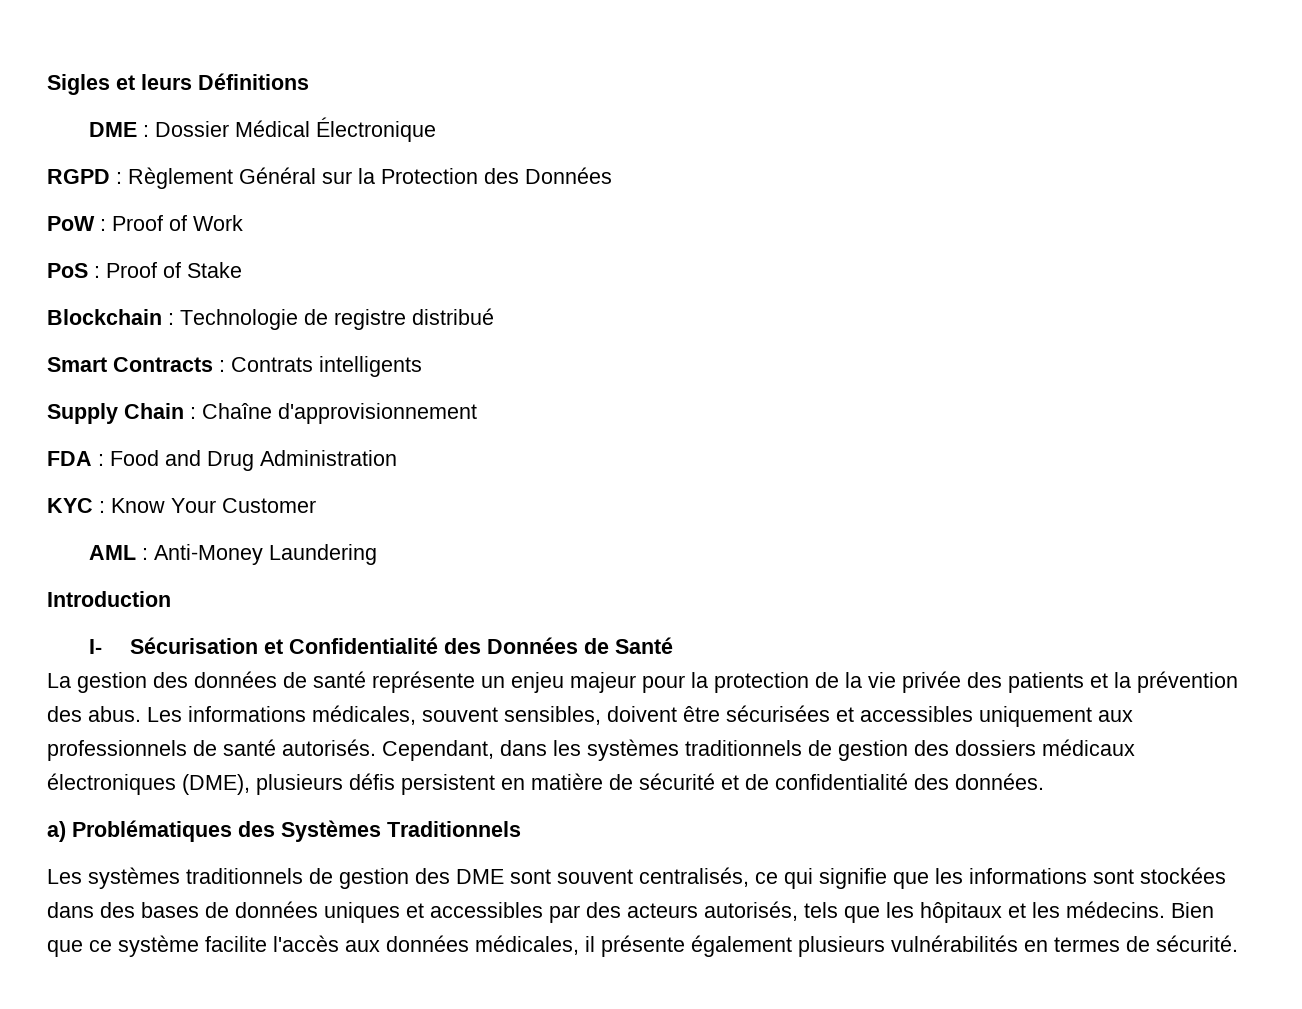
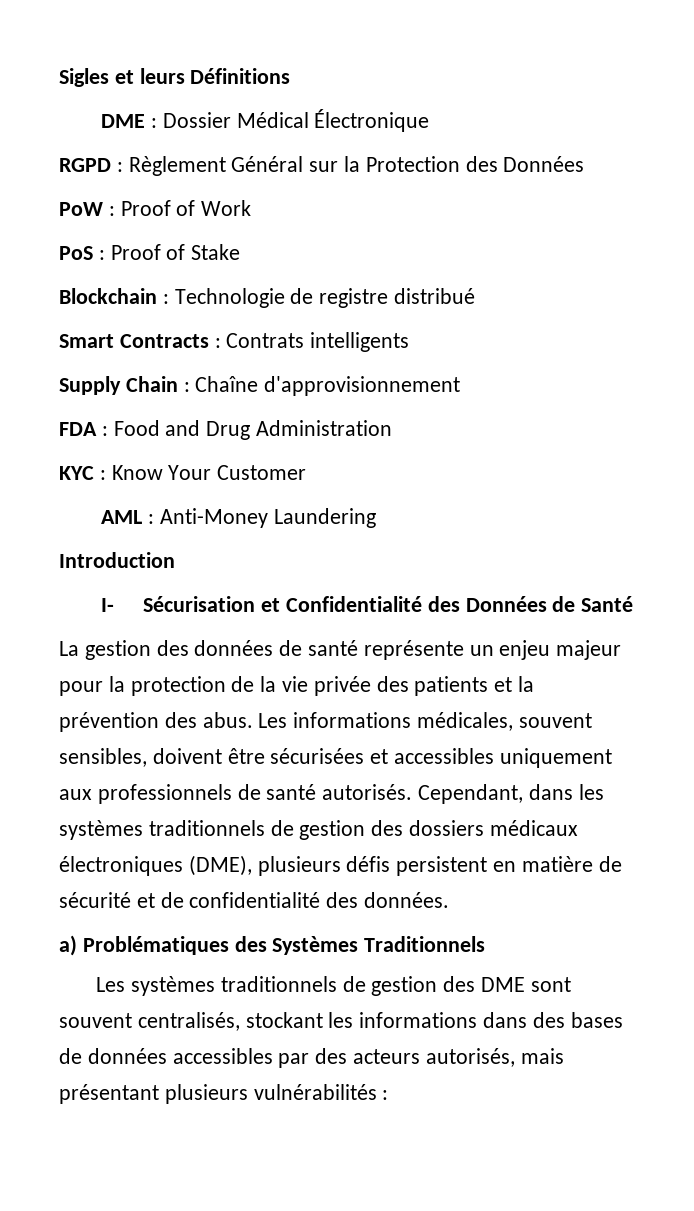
- Les systèmes traditionnels de gestion des DME sont souvent centralisés, ce qui signifie que les informations sont stockées dans des bases de données uniques et accessibles par des acteurs autorisés, tels que les hôpitaux et les médecins. Bien que ce système facilite l'accès aux données médicales, il présente également plusieurs vulnérabilités en termes de sécurité.
+ Les systèmes traditionnels de gestion des DME sont souvent centralisés, stockant les informations dans des bases de données accessibles par des acteurs autorisés, mais présentant plusieurs vulnérabilités :

